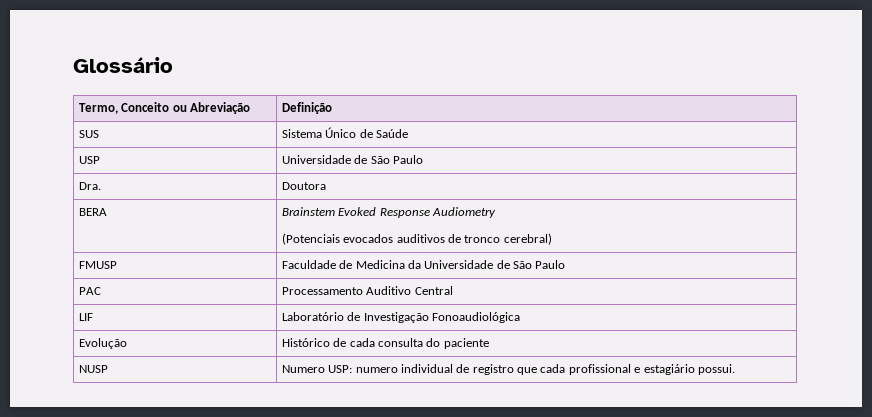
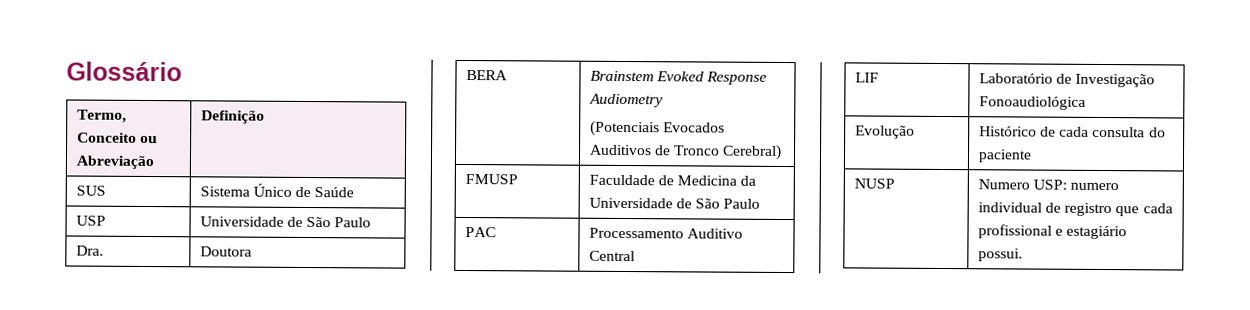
  BERA | Brainstem Evoked Response Audiometry
- (Potenciais evocados auditivos de tronco cerebral)
+ (Potenciais Evocados Auditivos de Tronco Cerebral)

